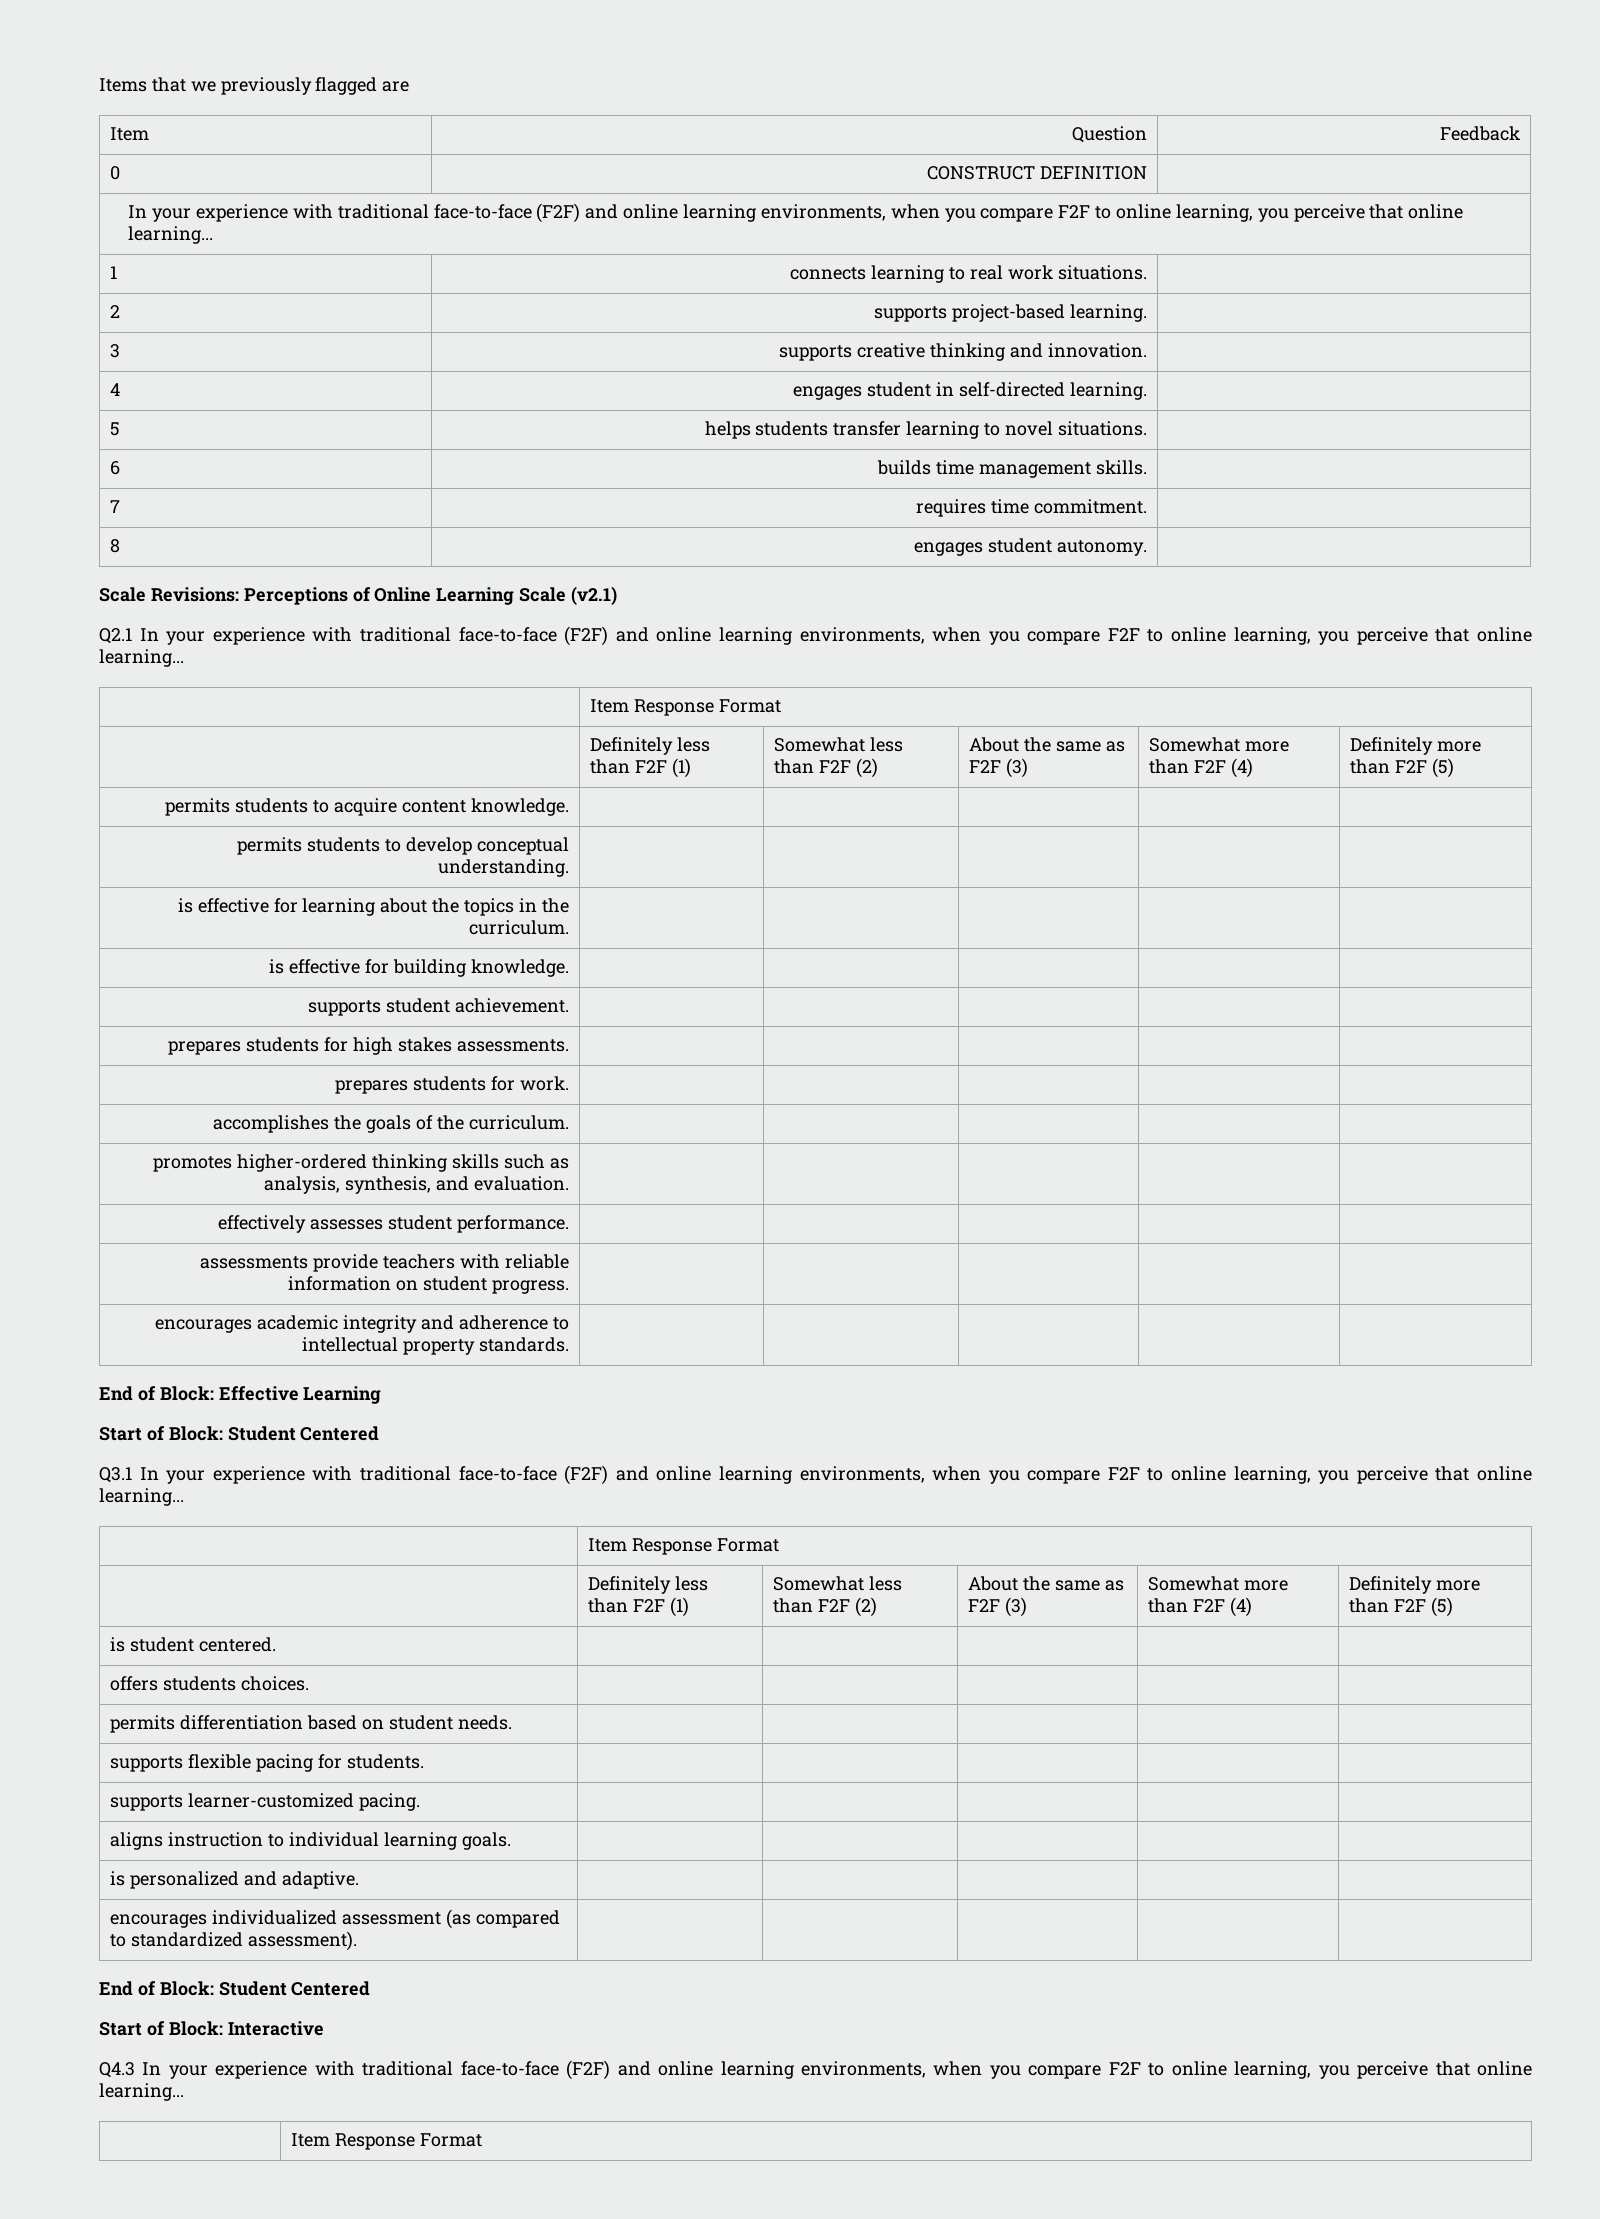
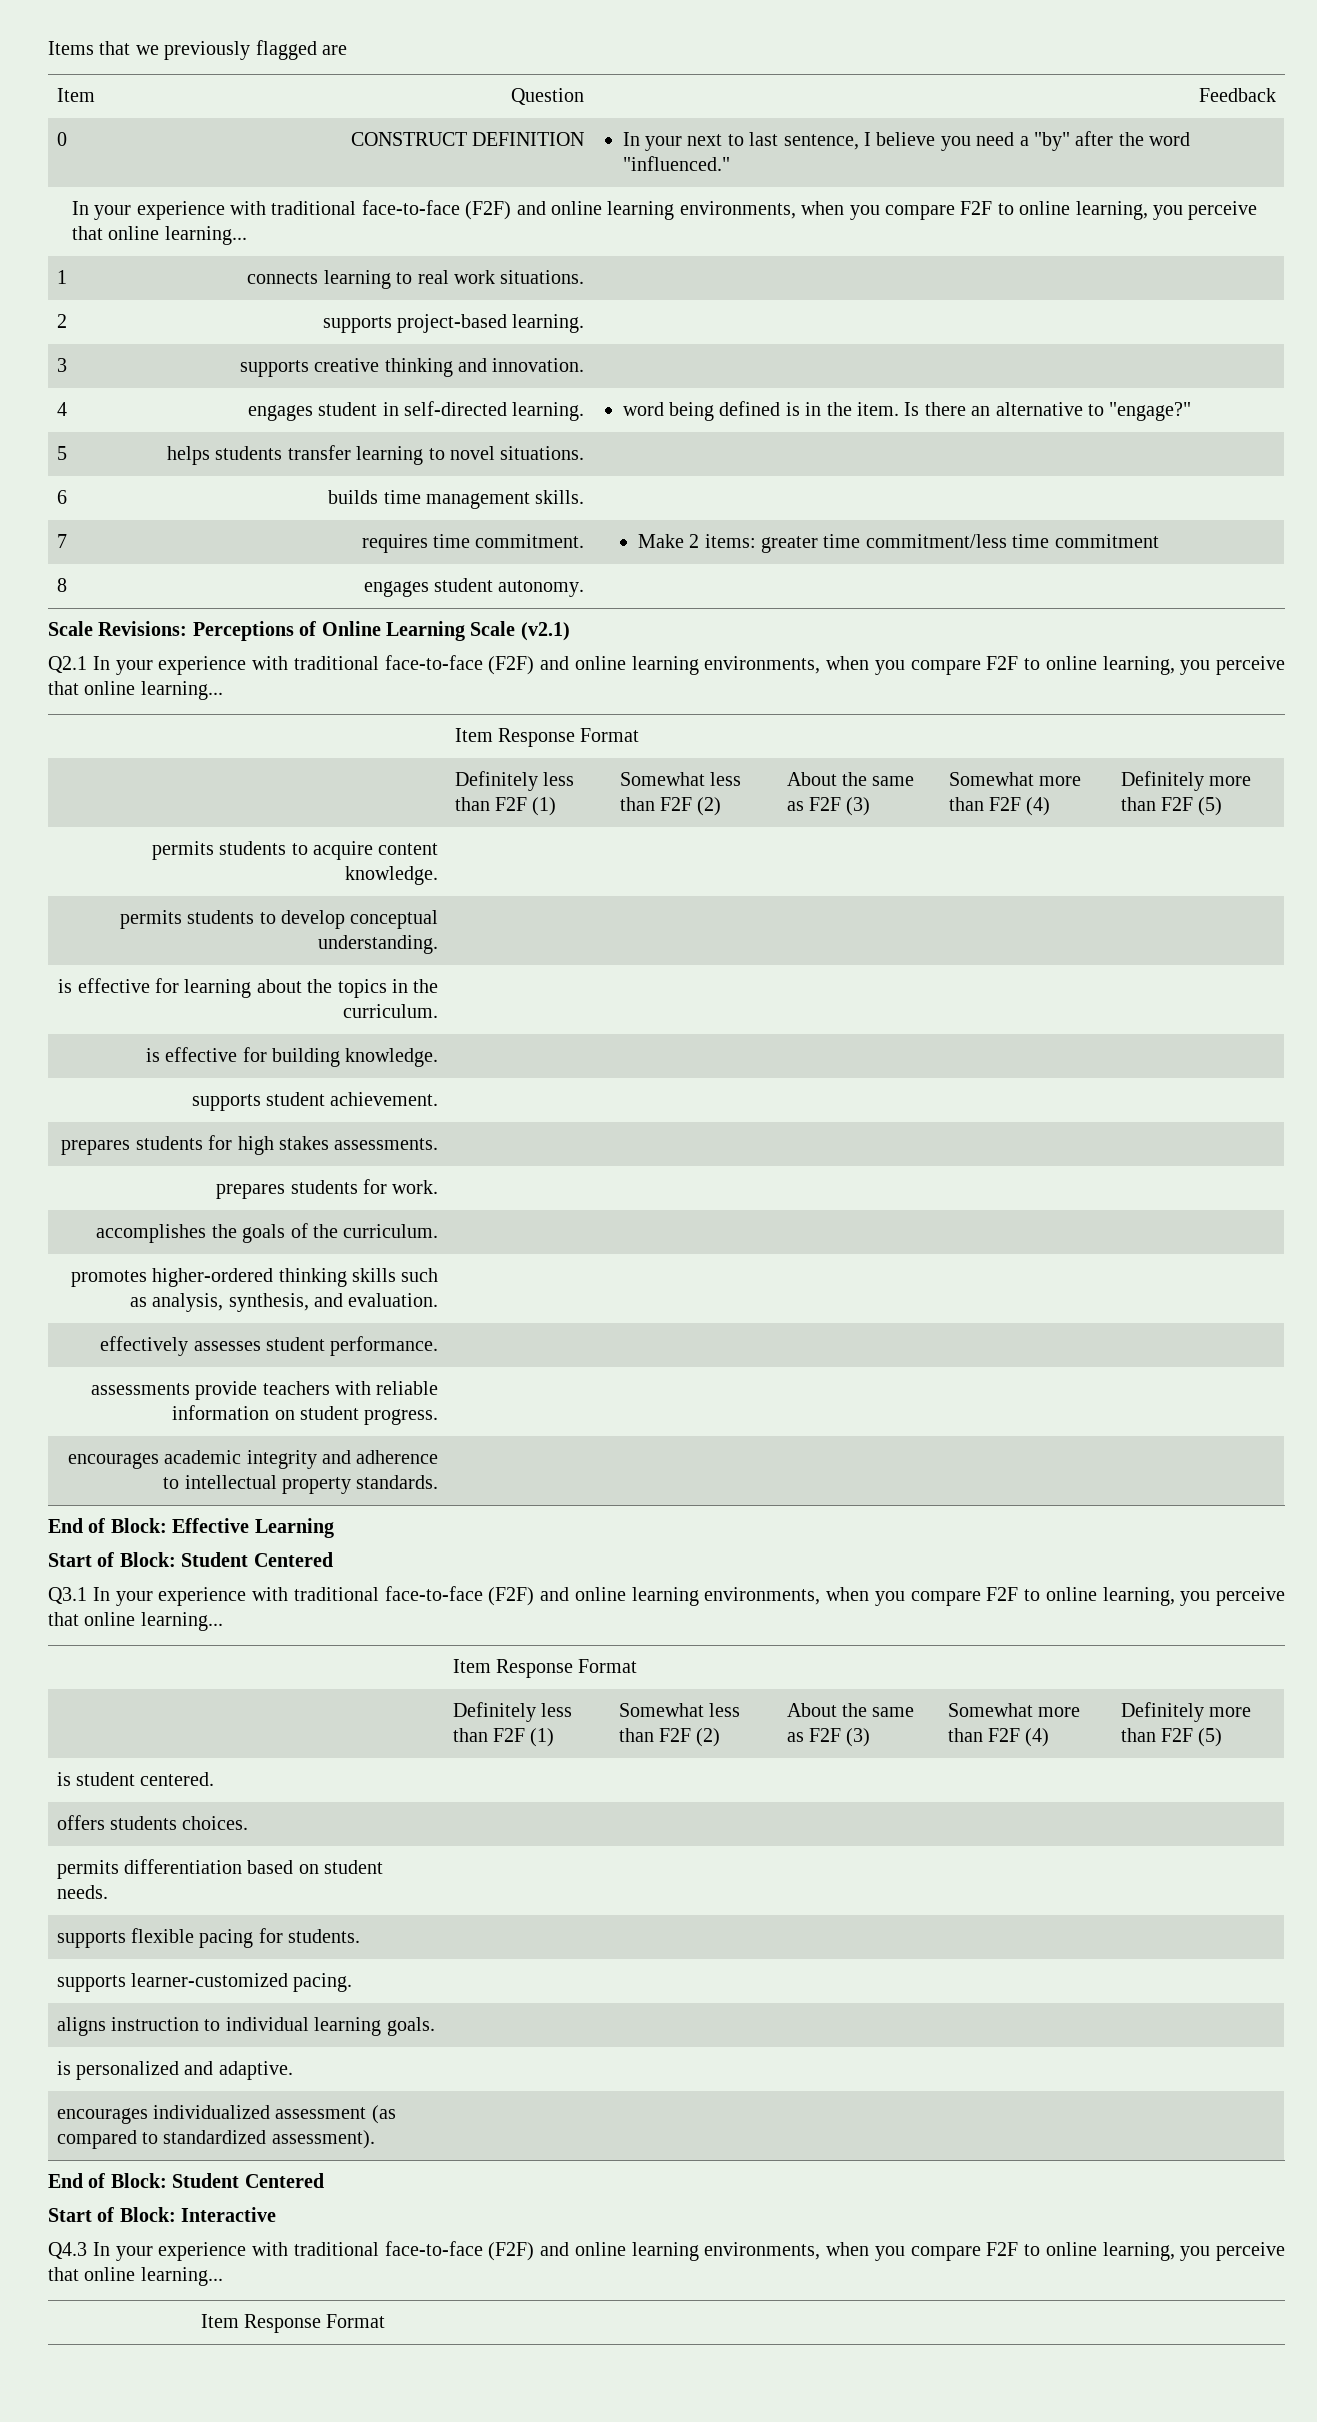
- 0 | CONSTRUCT DEFINITION |
+ 0 | CONSTRUCT DEFINITION | In your next to last sentence, I believe you need a "by" after the word "influenced."
- 4 | engages student in self-directed learning. |
+ 4 | engages student in self-directed learning. | word being defined is in the item. Is there an alternative to "engage?"
- 7 | requires time commitment. |
+ 7 | requires time commitment. | Make 2 items: greater time commitment/less time commitment

